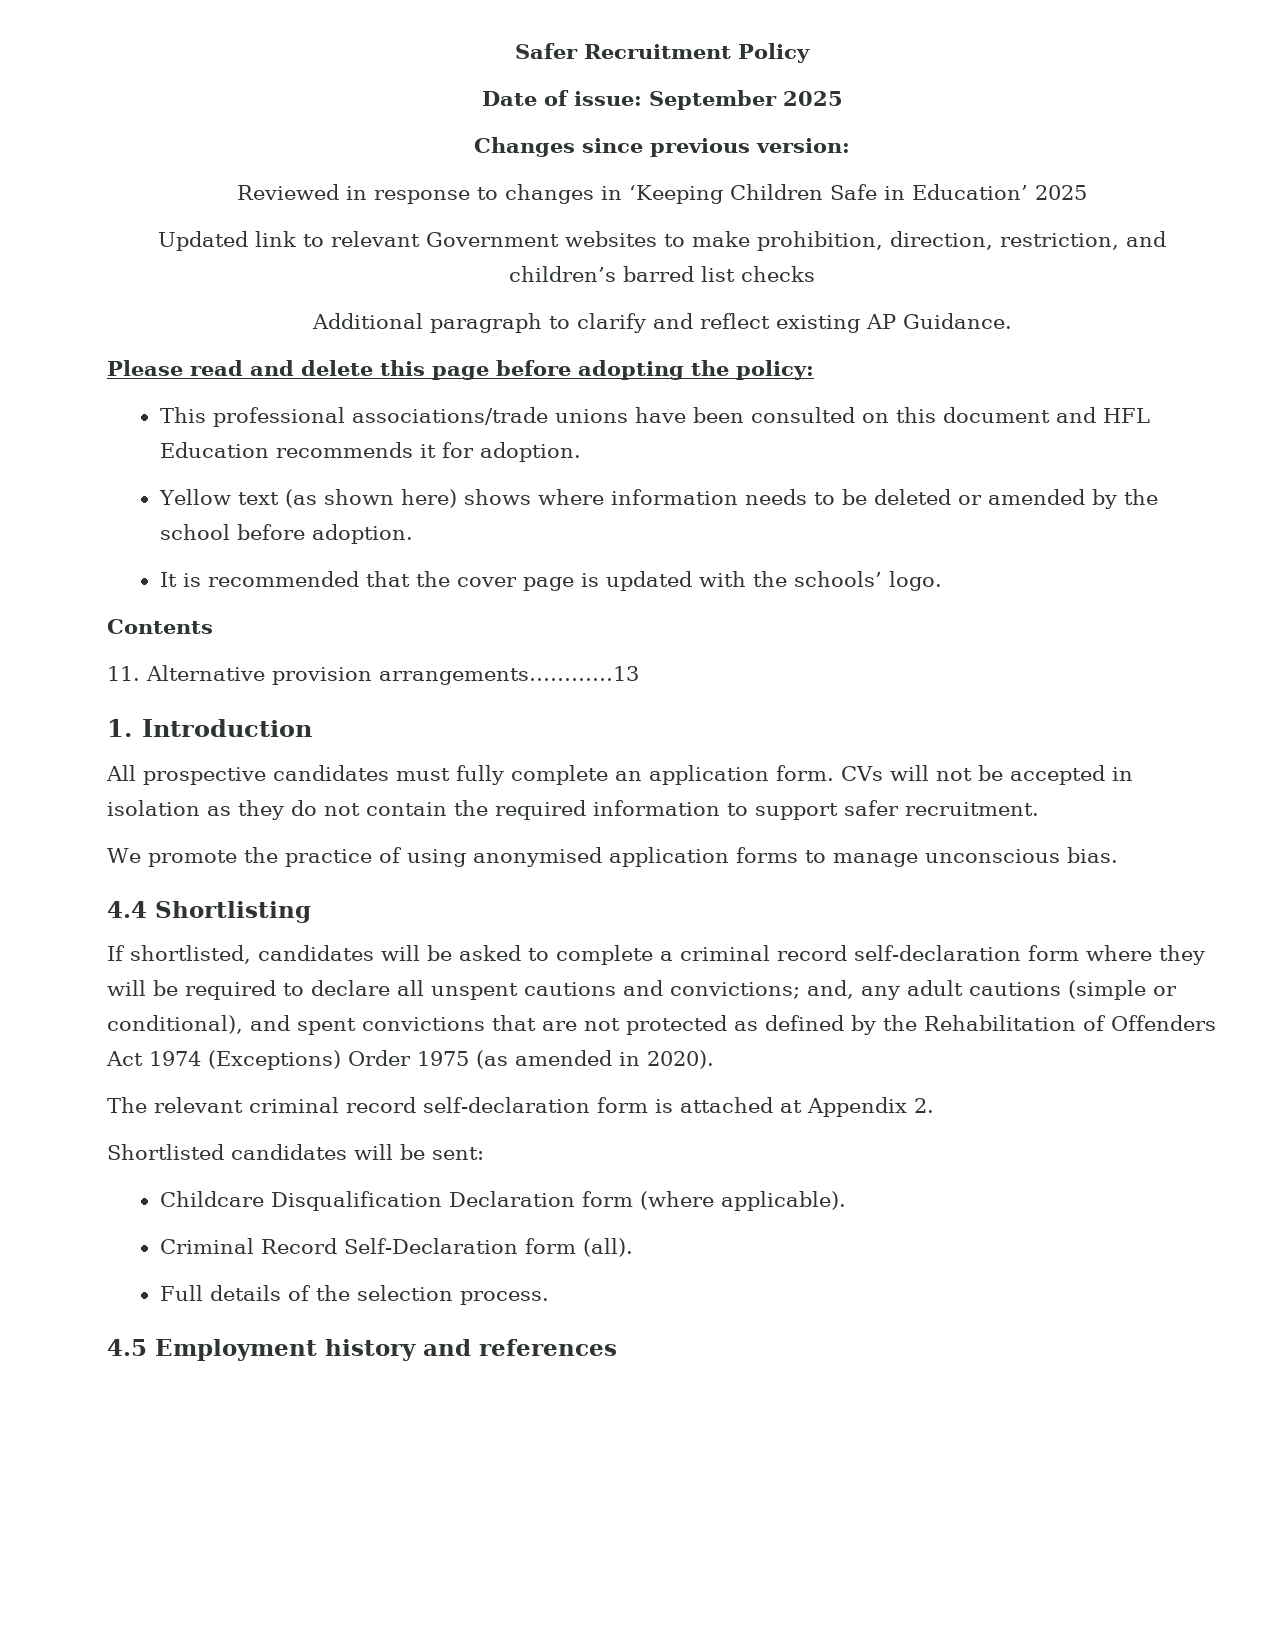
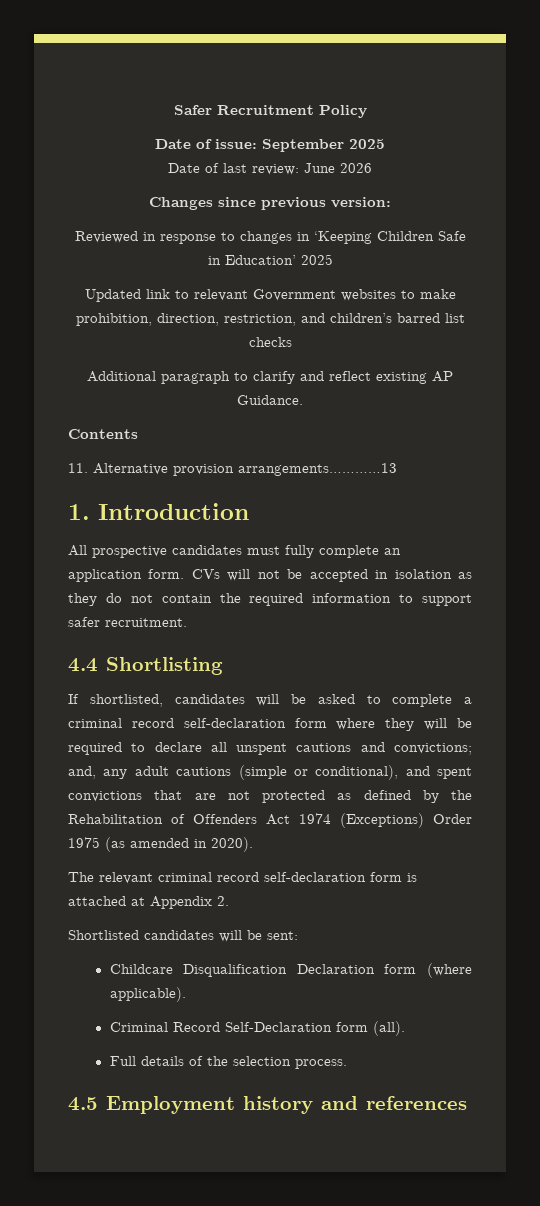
+ Date of last review: June 2026
- Please read and delete this page before adopting the policy:
- This professional associations/trade unions have been consulted on this document and HFL Education recommends it for adoption.
- Yellow text (as shown here) shows where information needs to be deleted or amended by the school before adoption.
- It is recommended that the cover page is updated with the schools’ logo.
- We promote the practice of using anonymised application forms to manage unconscious bias.

